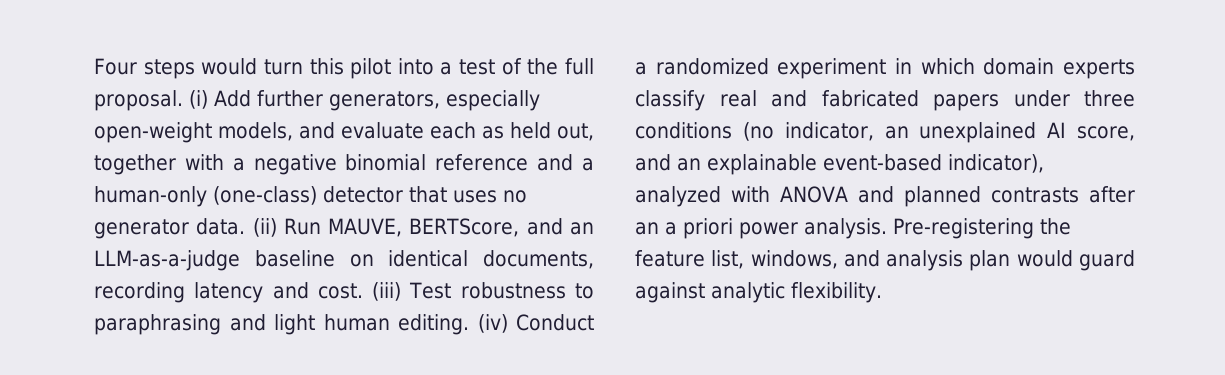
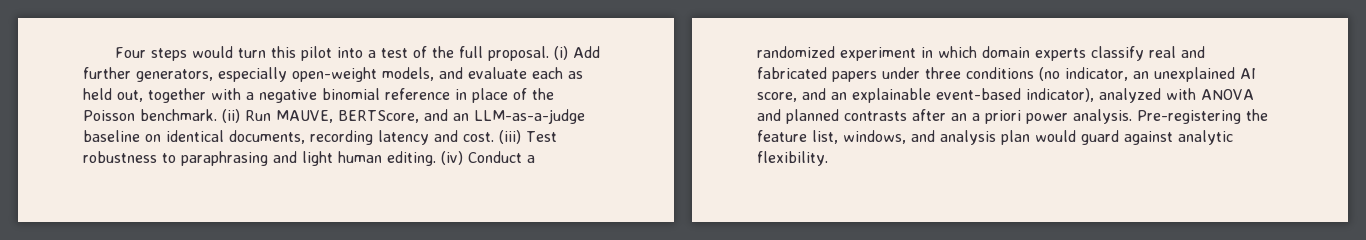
- (i) Add further generators, especially open-weight models, and evaluate each as held out, together with a negative binomial reference and a human-only (one-class) detector that uses no generator data.
+ (i) Add further generators, especially open-weight models, and evaluate each as held out, together with a negative binomial reference in place of the Poisson benchmark.

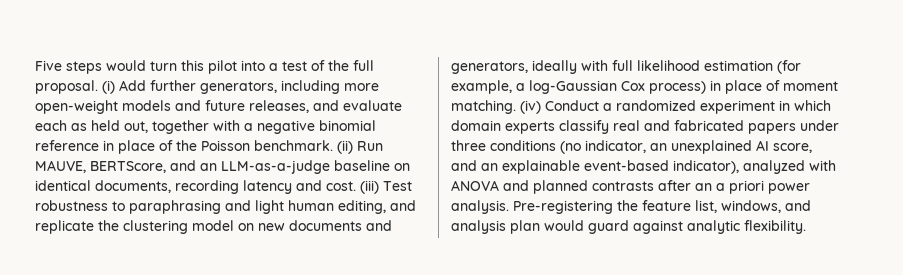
- Four steps would turn this pilot into a test of the full proposal.
+ Five steps would turn this pilot into a test of the full proposal.
- (i) Add further generators, especially open-weight models, and evaluate each as held out, together with a negative binomial reference in place of the Poisson benchmark.
+ (i) Add further generators, including more open-weight models and future releases, and evaluate each as held out, together with a negative binomial reference in place of the Poisson benchmark.
- (iii) Test robustness to paraphrasing and light human editing.
+ (iii) Test robustness to paraphrasing and light human editing, and replicate the clustering model on new documents and generators, ideally with full likelihood estimation (for example, a log-Gaussian Cox process) in place of moment matching.

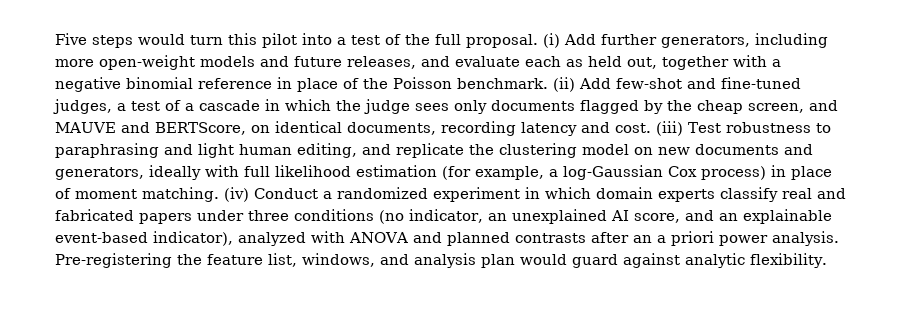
- (ii) Run MAUVE, BERTScore, and an LLM-as-a-judge baseline on identical documents, recording latency and cost.
+ (ii) Add few-shot and fine-tuned judges, a test of a cascade in which the judge sees only documents flagged by the cheap screen, and MAUVE and BERTScore, on identical documents, recording latency and cost.

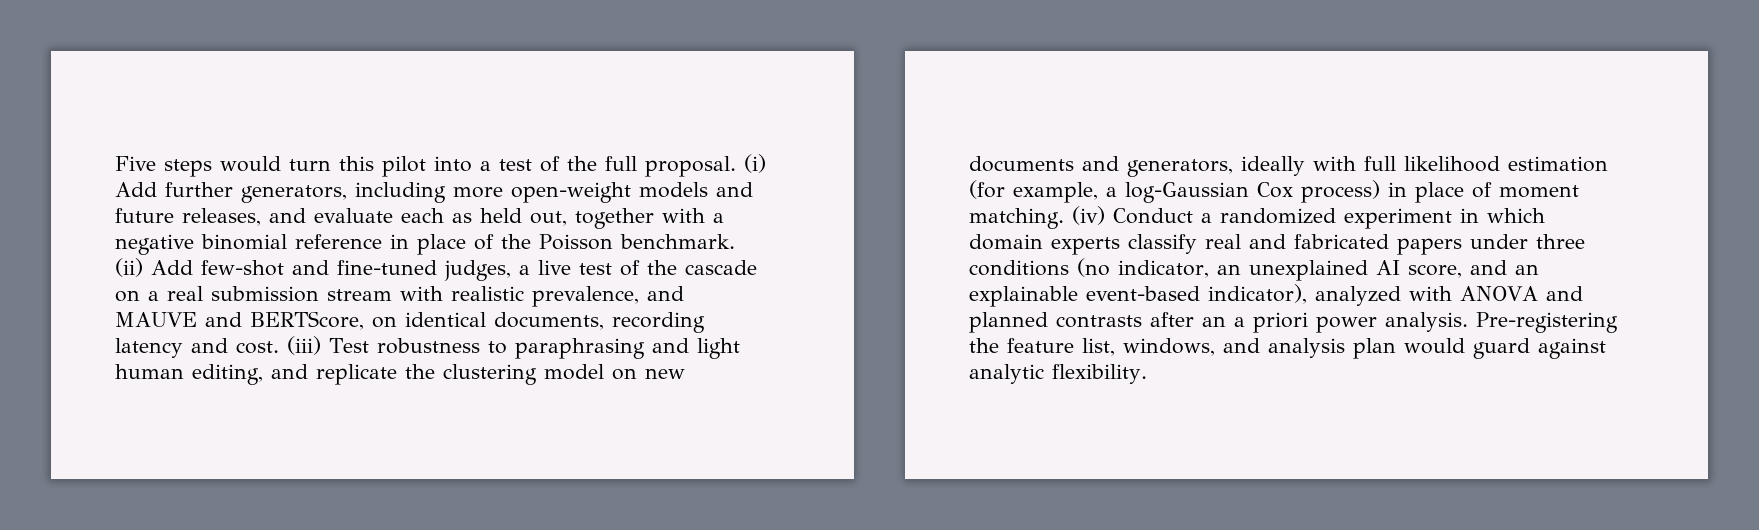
- (ii) Add few-shot and fine-tuned judges, a test of a cascade in which the judge sees only documents flagged by the cheap screen, and MAUVE and BERTScore, on identical documents, recording latency and cost.
+ (ii) Add few-shot and fine-tuned judges, a live test of the cascade on a real submission stream with realistic prevalence, and MAUVE and BERTScore, on identical documents, recording latency and cost.

